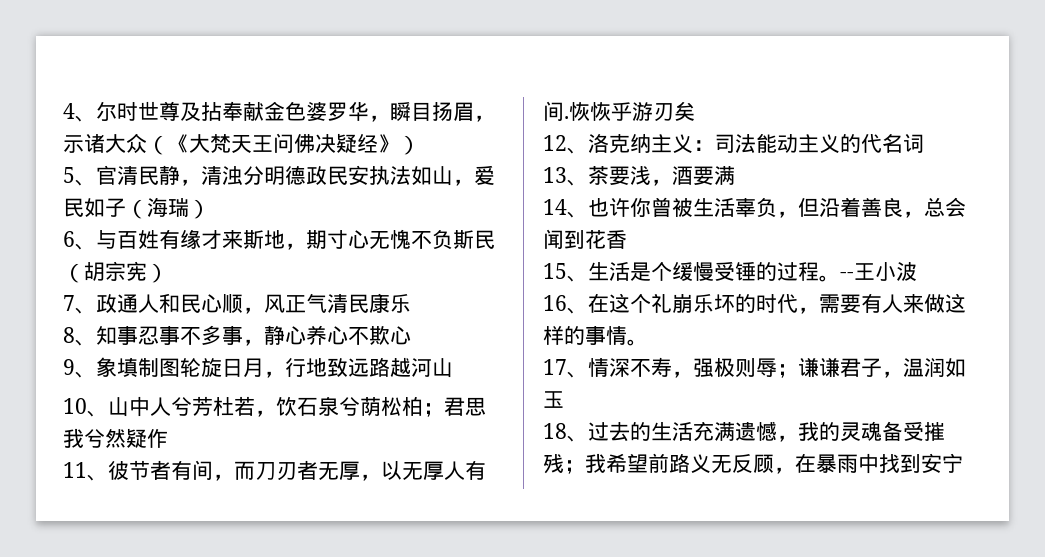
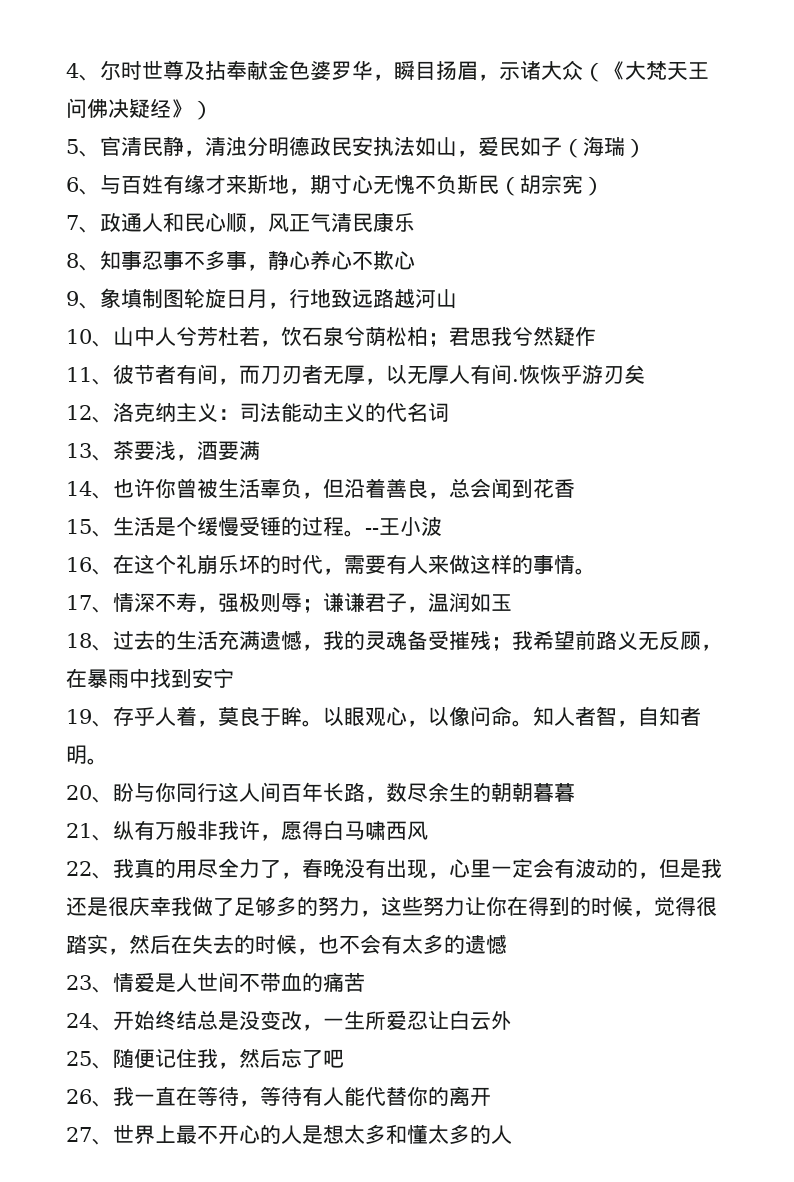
+ 19、存乎人着，莫良于眸。以眼观心，以像问命。知人者智，自知者明。
+ 20、盼与你同行这人间百年长路，数尽余生的朝朝暮暮
+ 21、纵有万般非我许，愿得白马啸西风
+ 22、我真的用尽全力了，春晚没有出现，心里一定会有波动的，但是我还是很庆幸我做了足够多的努力，这些努力让你在得到的时候，觉得很踏实，然后在失去的时候，也不会有太多的遗憾
+ 23、情爱是人世间不带血的痛苦
+ 24、开始终结总是没变改，一生所爱忍让白云外
+ 25、随便记住我，然后忘了吧
+ 26、我一直在等待，等待有人能代替你的离开
+ 27、世界上最不开心的人是想太多和懂太多的人

